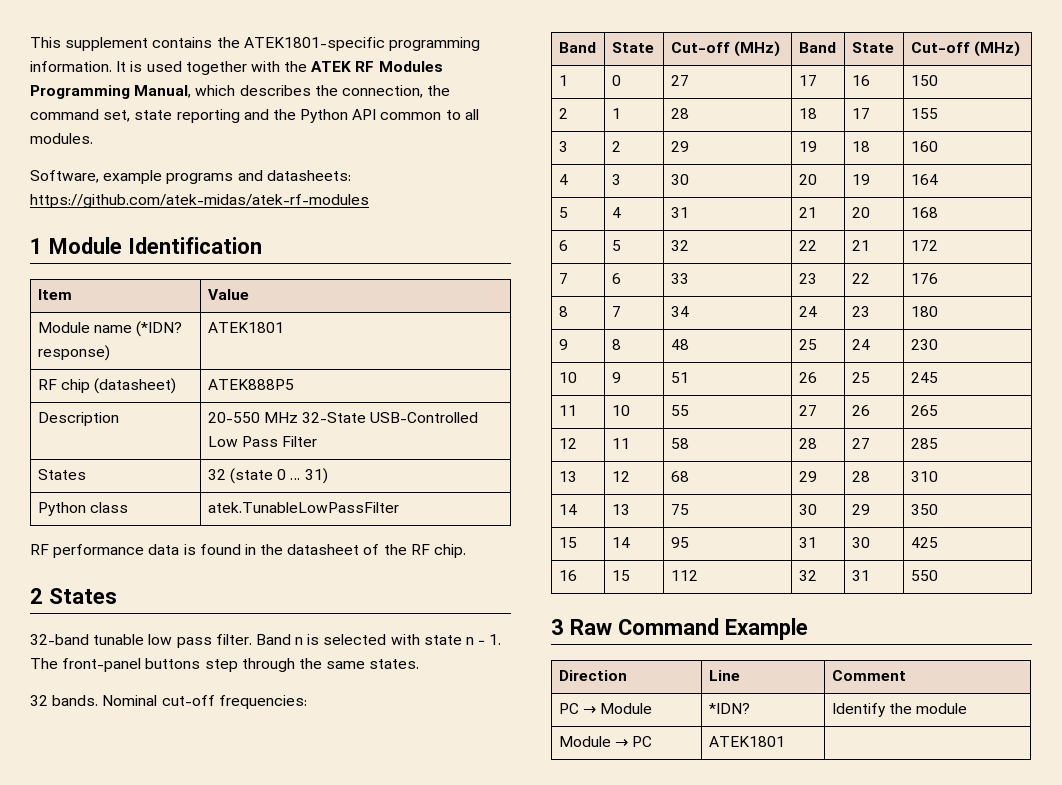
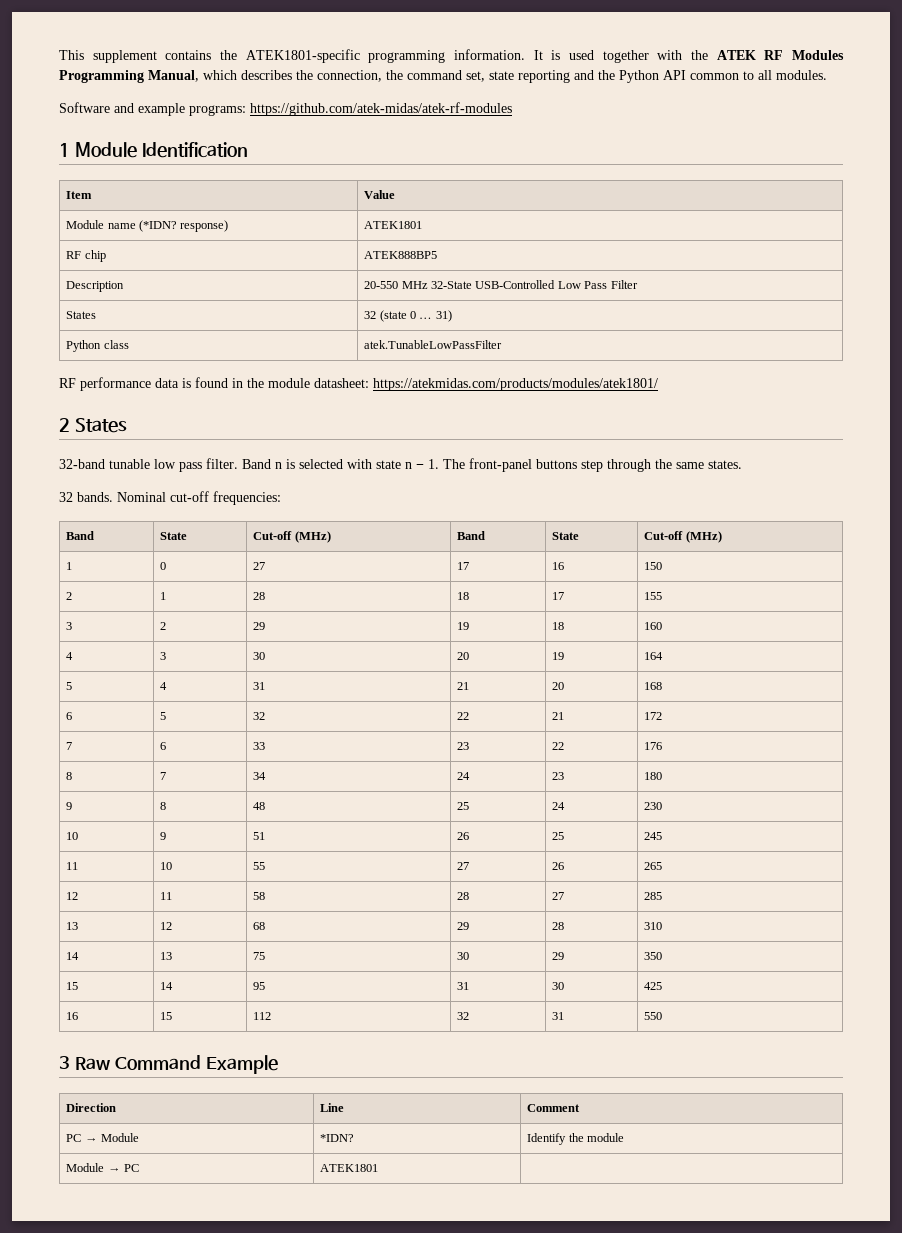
- Software, example programs and datasheets: https://github.com/atek-midas/atek-rf-modules
+ Software and example programs: https://github.com/atek-midas/atek-rf-modules
- RF chip (datasheet) | ATEK888P5
+ RF chip | ATEK888BP5
- RF performance data is found in the datasheet of the RF chip.
+ RF performance data is found in the module datasheet: https://atekmidas.com/products/modules/atek1801/

